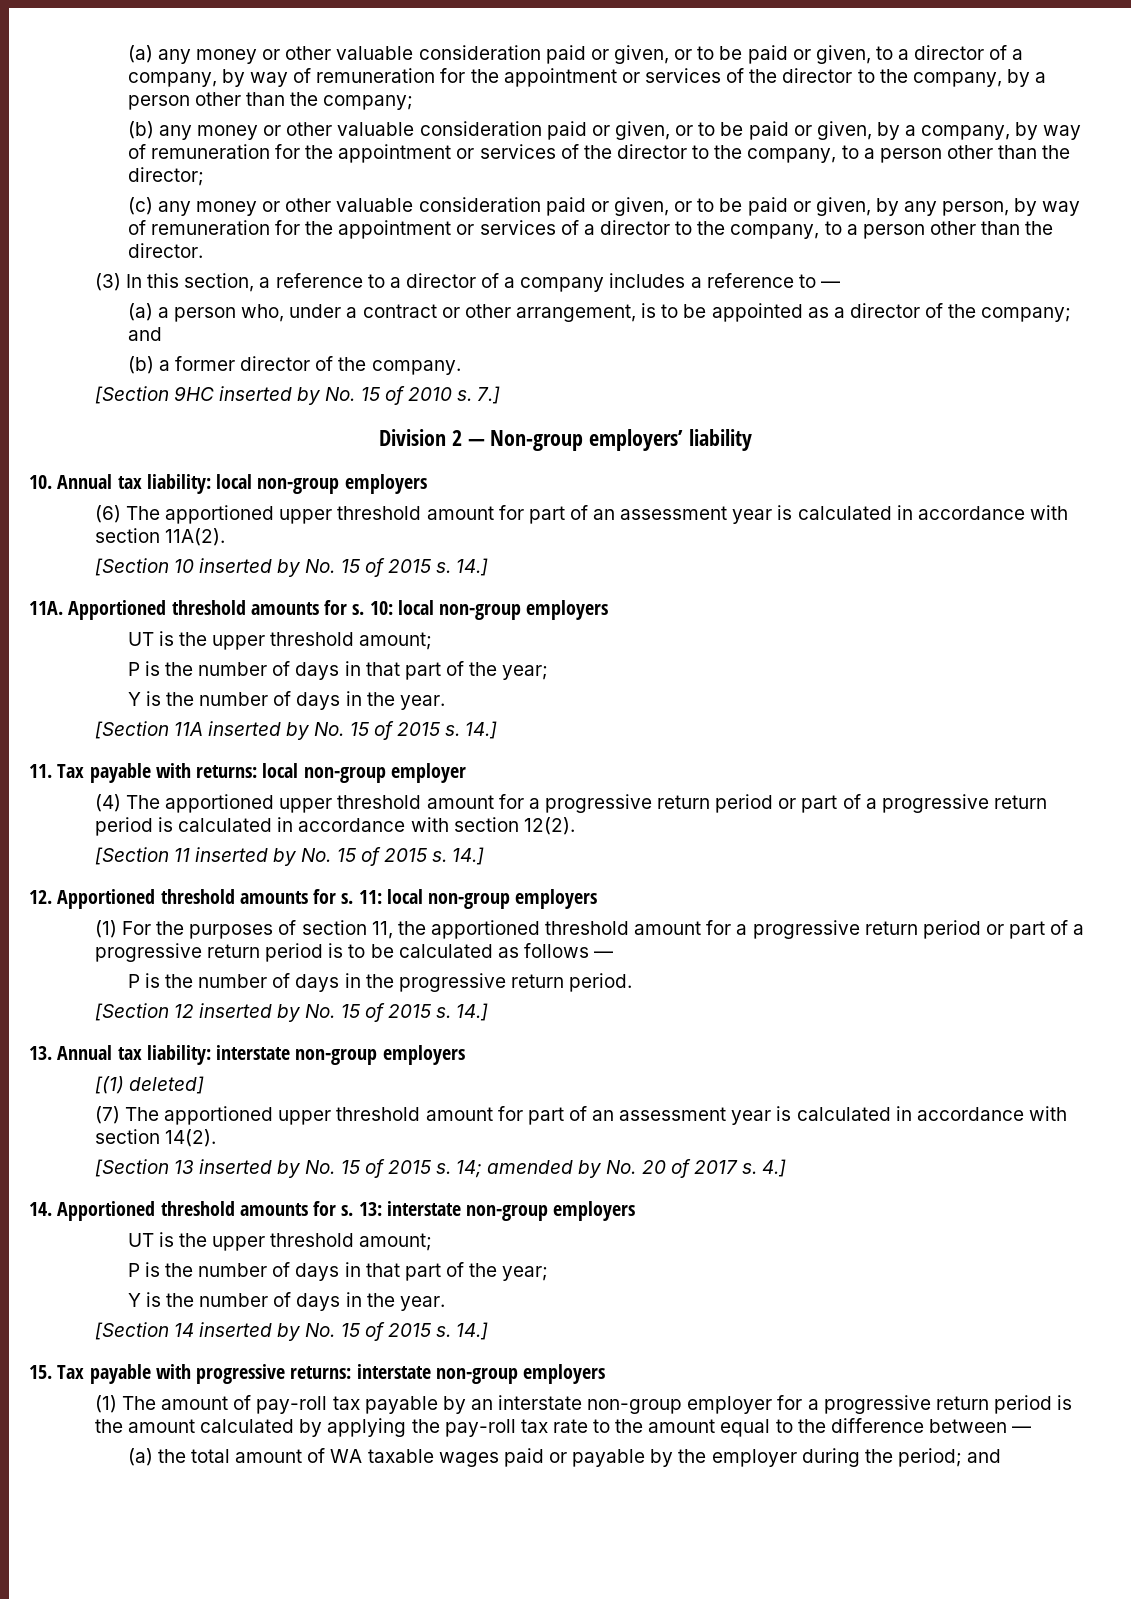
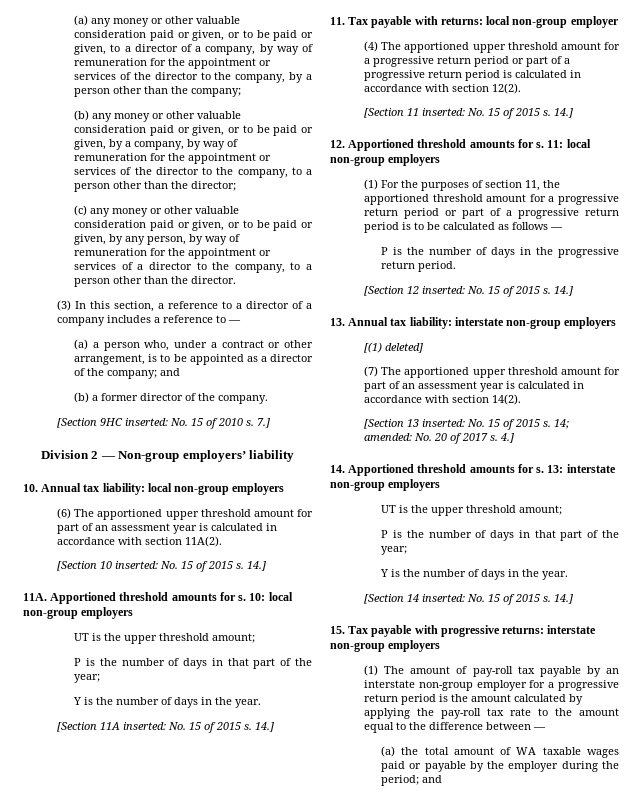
- [Section 9HC inserted by No. 15 of 2010 s.
+ [Section 9HC inserted: No. 15 of 2010 s.
- [Section 10 inserted by No. 15 of 2015 s.
+ [Section 10 inserted: No. 15 of 2015 s.
- [Section 11A inserted by No. 15 of 2015 s.
+ [Section 11A inserted: No. 15 of 2015 s.
- [Section 11 inserted by No. 15 of 2015 s.
+ [Section 11 inserted: No. 15 of 2015 s.
- [Section 12 inserted by No. 15 of 2015 s.
+ [Section 12 inserted: No. 15 of 2015 s.
- [Section 13 inserted by No. 15 of 2015 s.
+ [Section 13 inserted: No. 15 of 2015 s.
- 14; amended by No. 20 of 2017 s.
+ 14; amended: No. 20 of 2017 s.
- [Section 14 inserted by No. 15 of 2015 s.
+ [Section 14 inserted: No. 15 of 2015 s.

